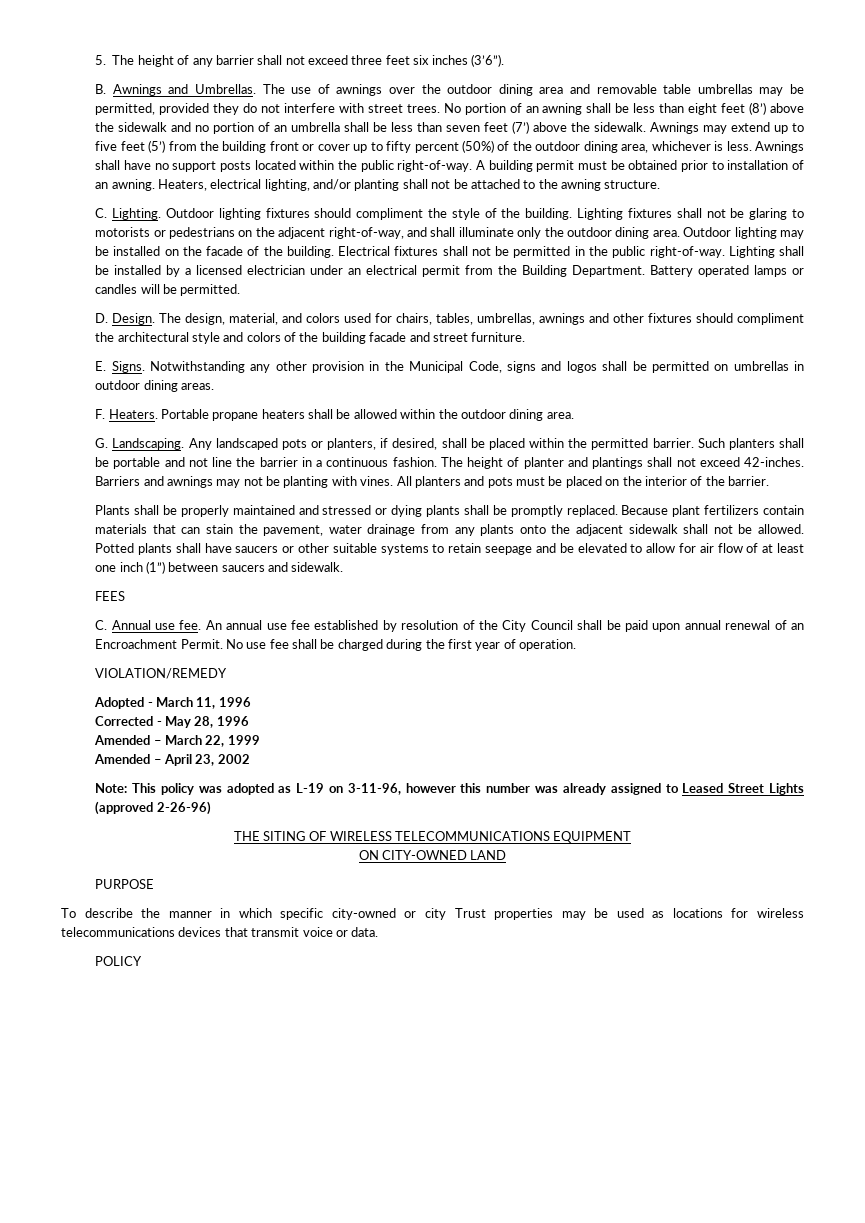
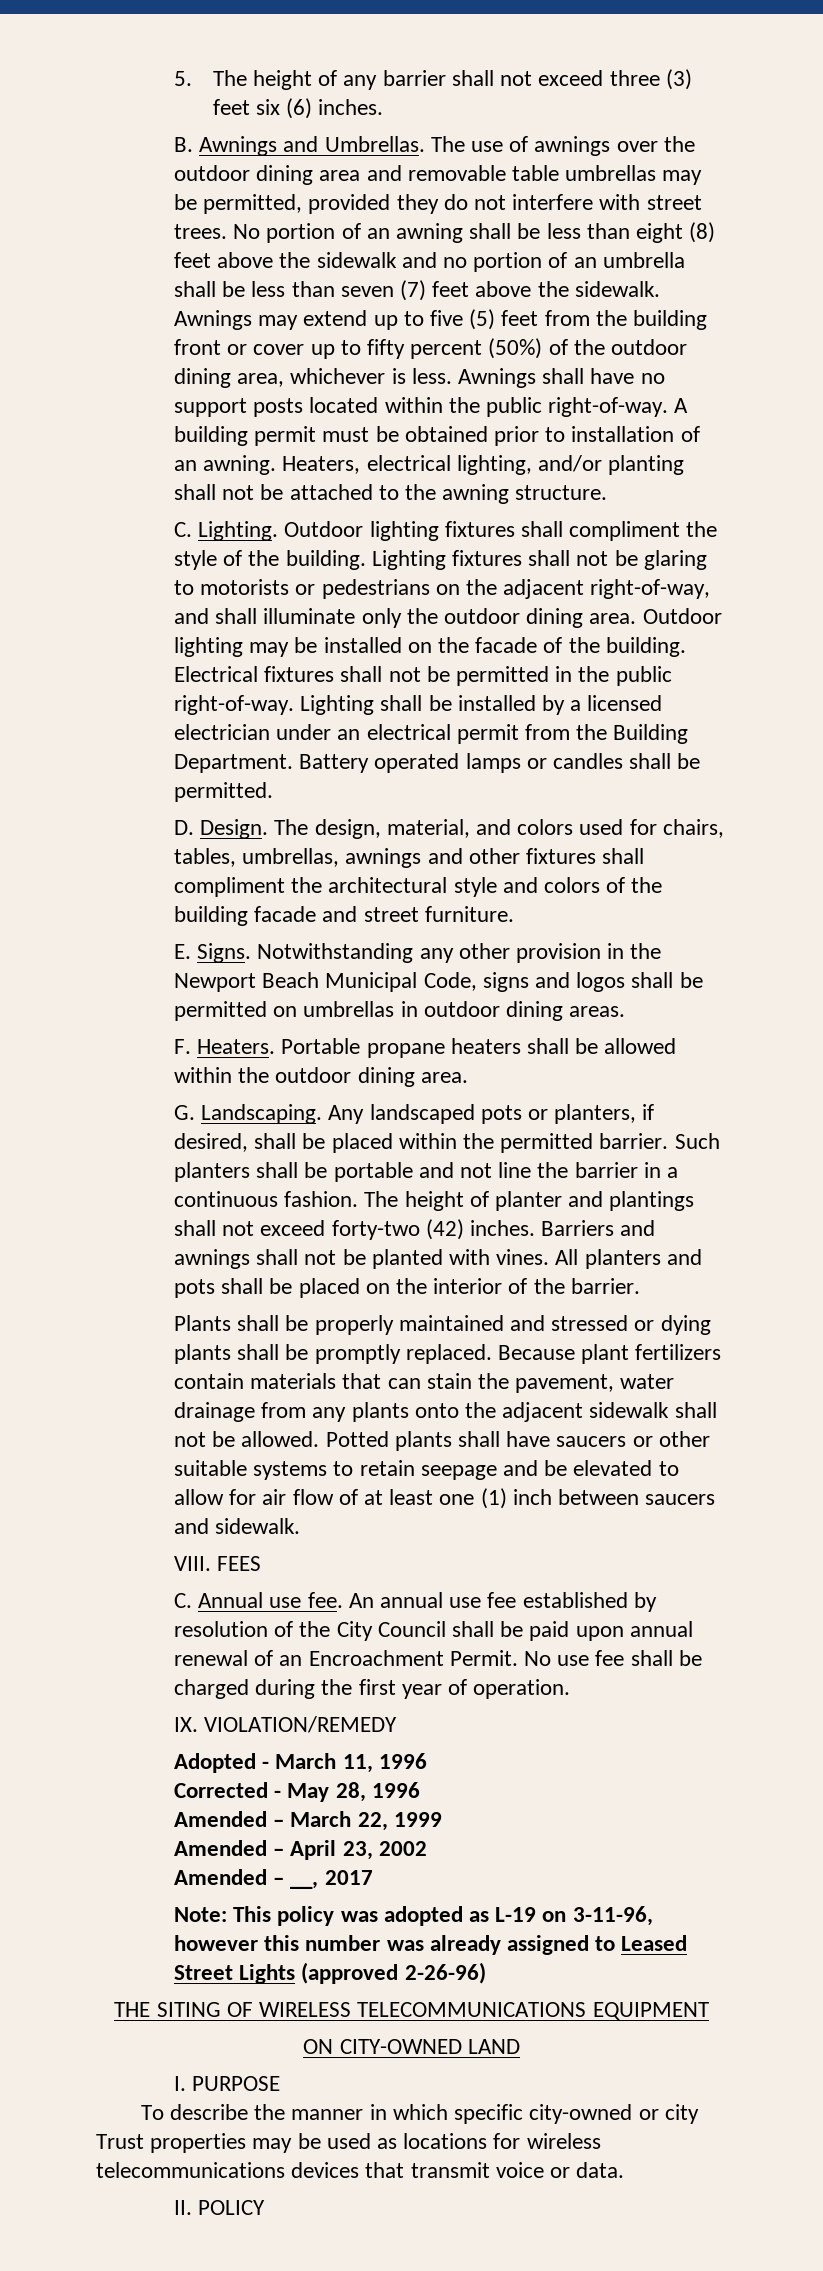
- 5. The height of any barrier shall not exceed three feet six inches (3’6”).
+ 5. The height of any barrier shall not exceed three (3) feet six (6) inches.
- No portion of an awning shall be less than eight feet (8’) above the sidewalk and no portion of an umbrella shall be less than seven feet (7’) above the sidewalk.
+ No portion of an awning shall be less than eight (8) feet above the sidewalk and no portion of an umbrella shall be less than seven (7) feet above the sidewalk.
- Awnings may extend up to five feet (5’) from the building front or cover up to fifty percent (50%) of the outdoor dining area, whichever is less.
+ Awnings may extend up to five (5) feet from the building front or cover up to fifty percent (50%) of the outdoor dining area, whichever is less.
- Outdoor lighting fixtures should compliment the style of the building.
+ Outdoor lighting fixtures shall compliment the style of the building.
- Battery operated lamps or candles will be permitted.
+ Battery operated lamps or candles shall be permitted.
- The design, material, and colors used for chairs, tables, umbrellas, awnings and other fixtures should compliment the architectural style and colors of the building facade and street furniture.
+ The design, material, and colors used for chairs, tables, umbrellas, awnings and other fixtures shall compliment the architectural style and colors of the building facade and street furniture.
- Notwithstanding any other provision in the Municipal Code, signs and logos shall be permitted on umbrellas in outdoor dining areas.
+ Notwithstanding any other provision in the Newport Beach Municipal Code, signs and logos shall be permitted on umbrellas in outdoor dining areas.
- The height of planter and plantings shall not exceed 42-inches.
+ The height of planter and plantings shall not exceed forty-two (42) inches.
- Barriers and awnings may not be planting with vines.
+ Barriers and awnings shall not be planted with vines.
- All planters and pots must be placed on the interior of the barrier.
+ All planters and pots shall be placed on the interior of the barrier.
- Potted plants shall have saucers or other suitable systems to retain seepage and be elevated to allow for air flow of at least one inch (1”) between saucers and sidewalk.
+ Potted plants shall have saucers or other suitable systems to retain seepage and be elevated to allow for air flow of at least one (1) inch between saucers and sidewalk.
+ VIII.
- VIOLATION/REMEDY
+ IX. VIOLATION/REMEDY
+ Amended – __, 2017
- PURPOSE
+ I. PURPOSE
- POLICY
+ II. POLICY

